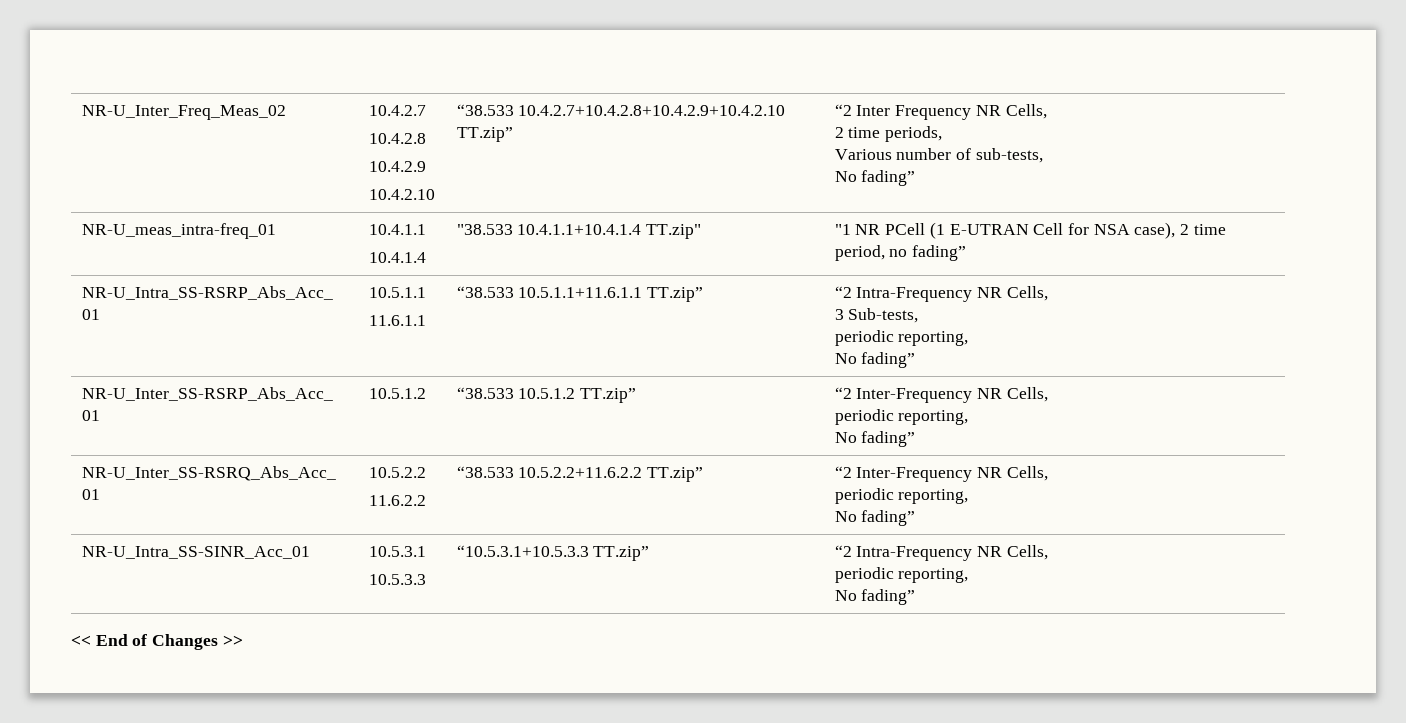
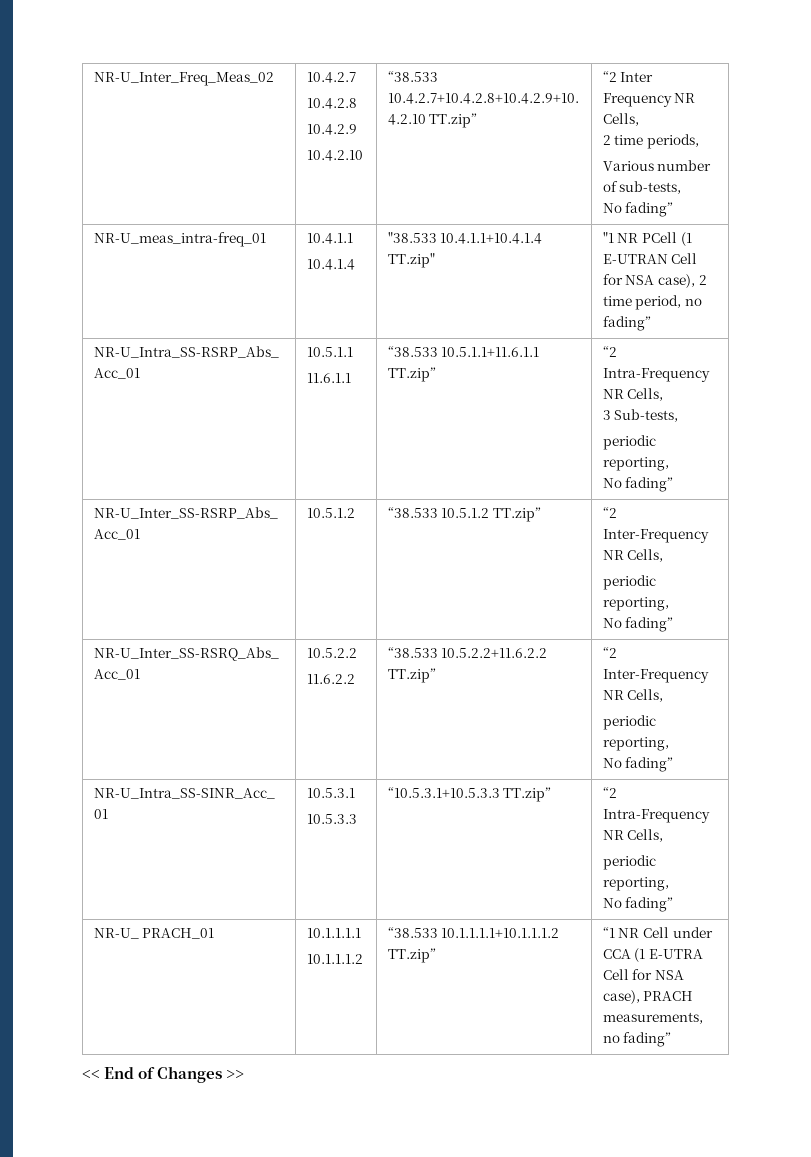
+ NR-U_ PRACH_01 | 10.1.1.1.1
+ 10.1.1.1.2 | “38.533 10.1.1.1.1+10.1.1.1.2 TT.zip” | “1 NR Cell under CCA (1 E-UTRA Cell for NSA case), PRACH measurements, no fading”

